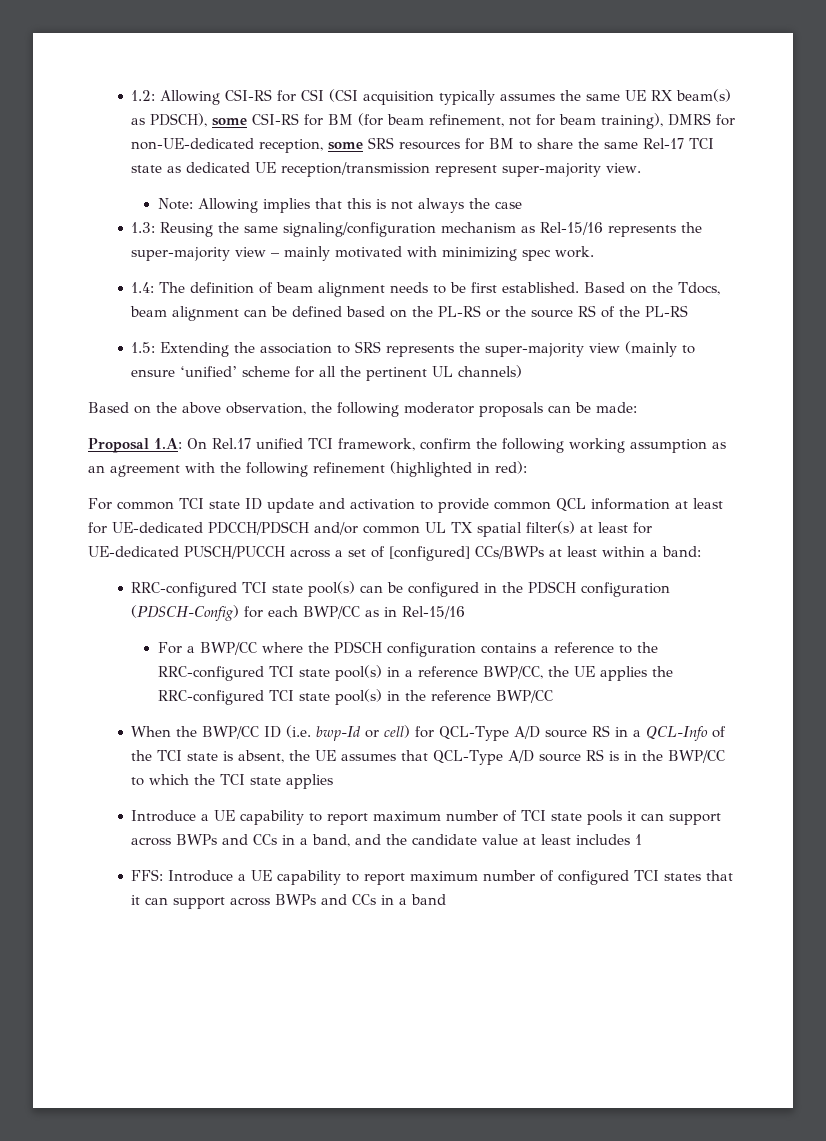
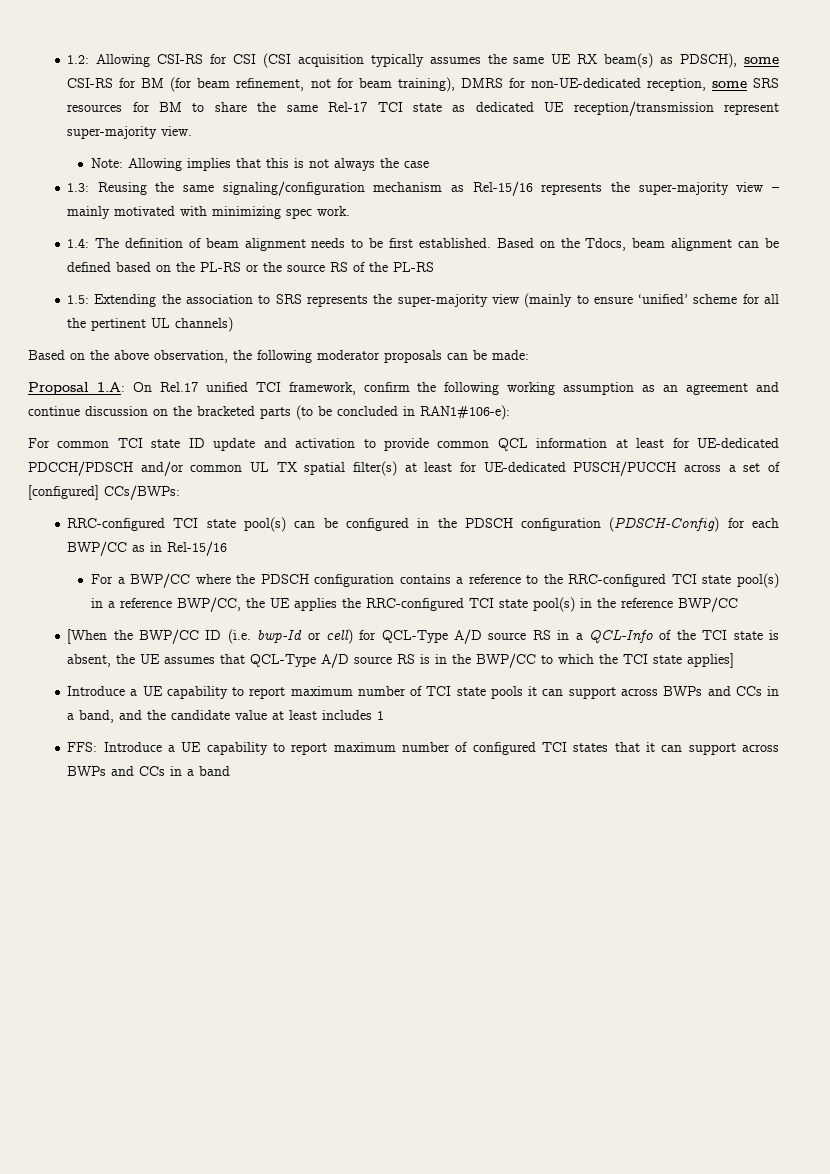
- Proposal 1.A: On Rel.17 unified TCI framework, confirm the following working assumption as an agreement with the following refinement (highlighted in red):
+ Proposal 1.A: On Rel.17 unified TCI framework, confirm the following working assumption as an agreement and continue discussion on the bracketed parts (to be concluded in RAN1#106-e):
- For common TCI state ID update and activation to provide common QCL information at least for UE-dedicated PDCCH/PDSCH and/or common UL TX spatial filter(s) at least for UE-dedicated PUSCH/PUCCH across a set of [configured] CCs/BWPs at least within a band:
+ For common TCI state ID update and activation to provide common QCL information at least for UE-dedicated PDCCH/PDSCH and/or common UL TX spatial filter(s) at least for UE-dedicated PUSCH/PUCCH across a set of [configured] CCs/BWPs:
- When the BWP/CC ID (i.e. bwp-Id or cell) for QCL-Type A/D source RS in a QCL-Info of the TCI state is absent, the UE assumes that QCL-Type A/D source RS is in the BWP/CC to which the TCI state applies
+ [When the BWP/CC ID (i.e. bwp-Id or cell) for QCL-Type A/D source RS in a QCL-Info of the TCI state is absent, the UE assumes that QCL-Type A/D source RS is in the BWP/CC to which the TCI state applies]

